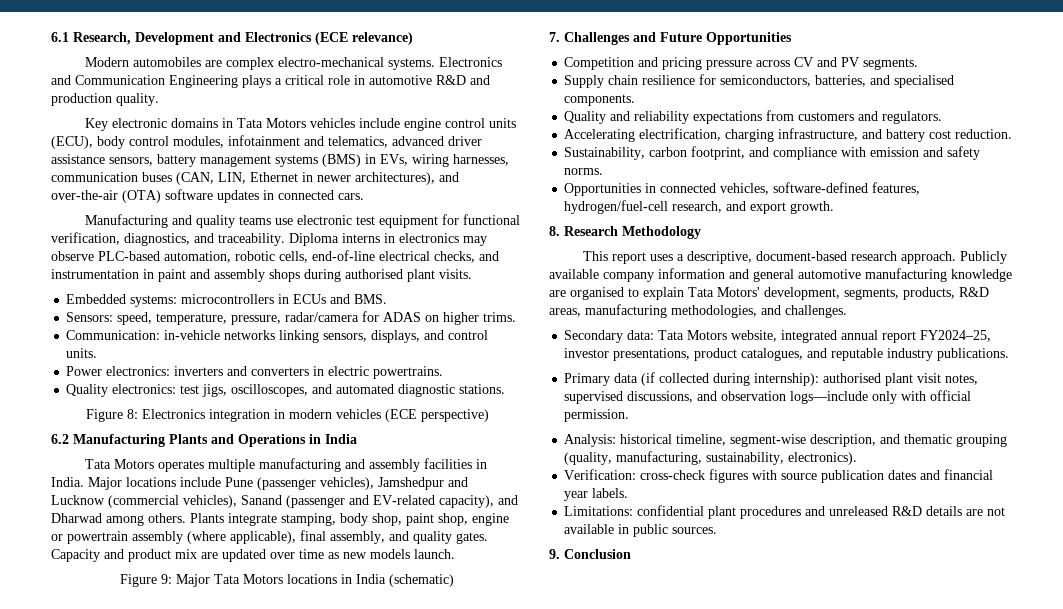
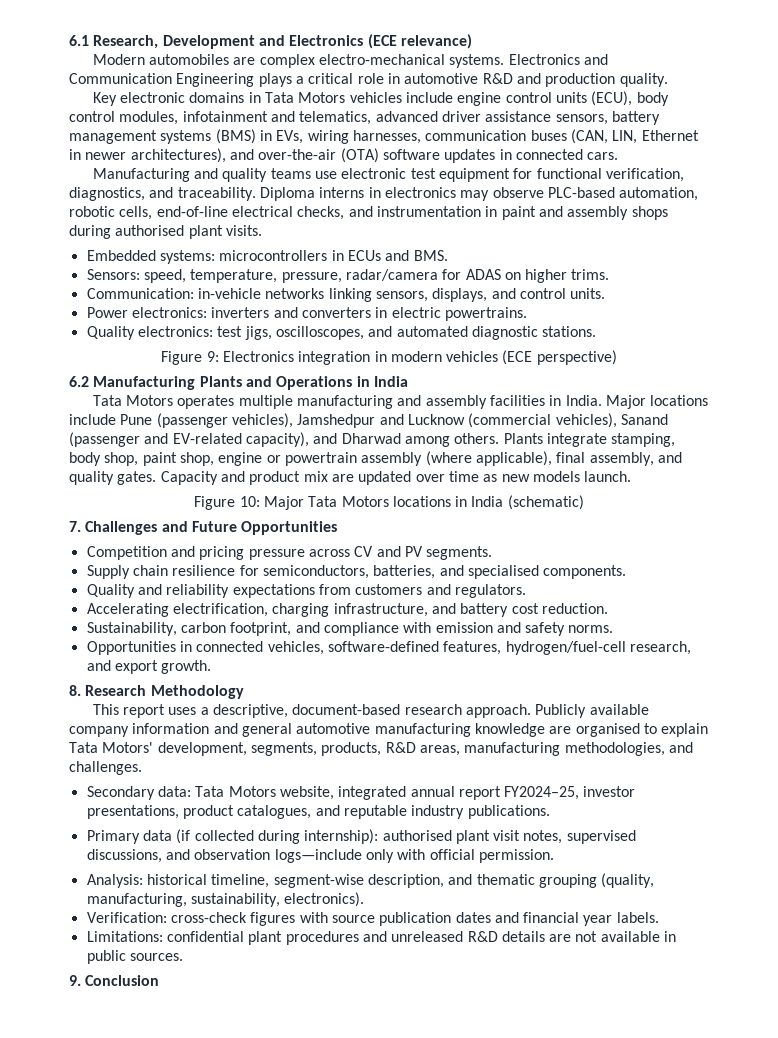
- Figure 8: Electronics integration in modern vehicles (ECE perspective)
+ Figure 9: Electronics integration in modern vehicles (ECE perspective)
- Figure 9: Major Tata Motors locations in India (schematic)
+ Figure 10: Major Tata Motors locations in India (schematic)

